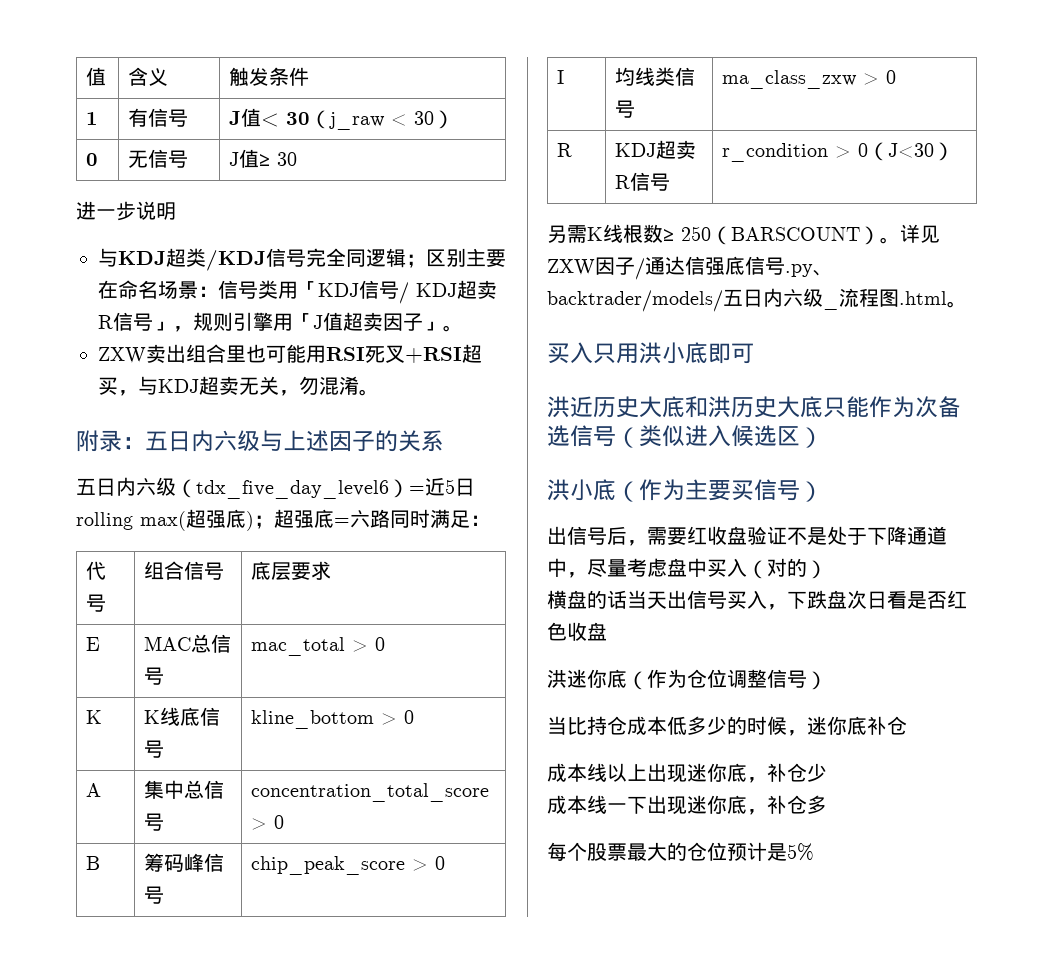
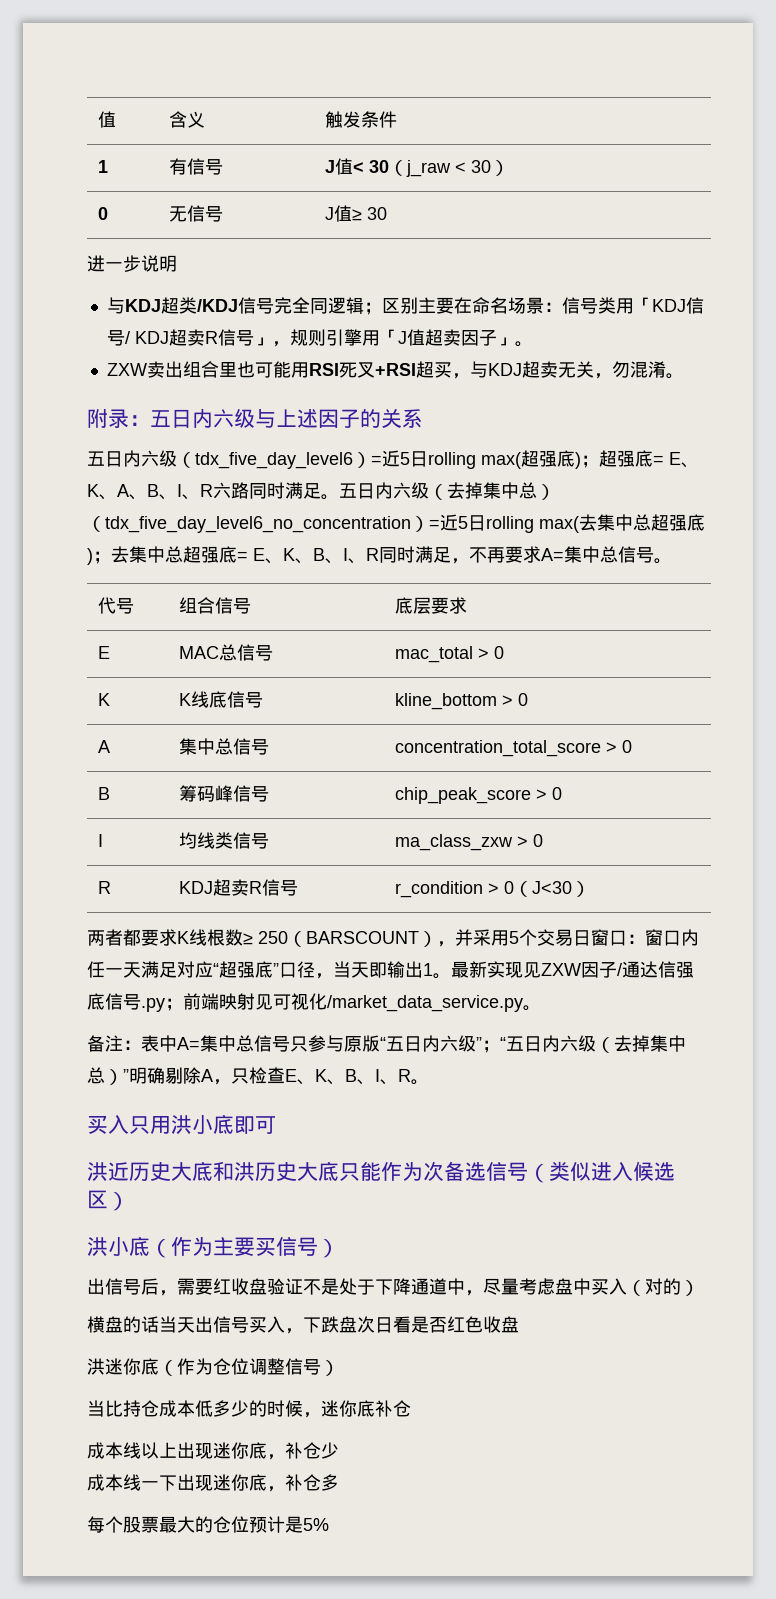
- 五日内六级（tdx_five_day_level6）=近5日rolling max(超强底)；超强底=六路同时满足：
+ 五日内六级（tdx_five_day_level6）=近5日rolling max(超强底)；超强底= E、K、A、B、I、R六路同时满足。五日内六级（去掉集中总）（tdx_five_day_level6_no_concentration）=近5日rolling max(去集中总超强底)；去集中总超强底= E、K、B、I、R同时满足，不再要求A=集中总信号。
- 另需K线根数≥ 250（BARSCOUNT）。详见ZXW因子/通达信强底信号.py、backtrader/models/五日内六级_流程图.html。
+ 两者都要求K线根数≥ 250（BARSCOUNT），并采用5个交易日窗口：窗口内任一天满足对应“超强底”口径，当天即输出1。最新实现见ZXW因子/通达信强底信号.py；前端映射见可视化/market_data_service.py。
+ 备注：表中A=集中总信号只参与原版“五日内六级”；“五日内六级（去掉集中总）”明确剔除A，只检查E、K、B、I、R。

